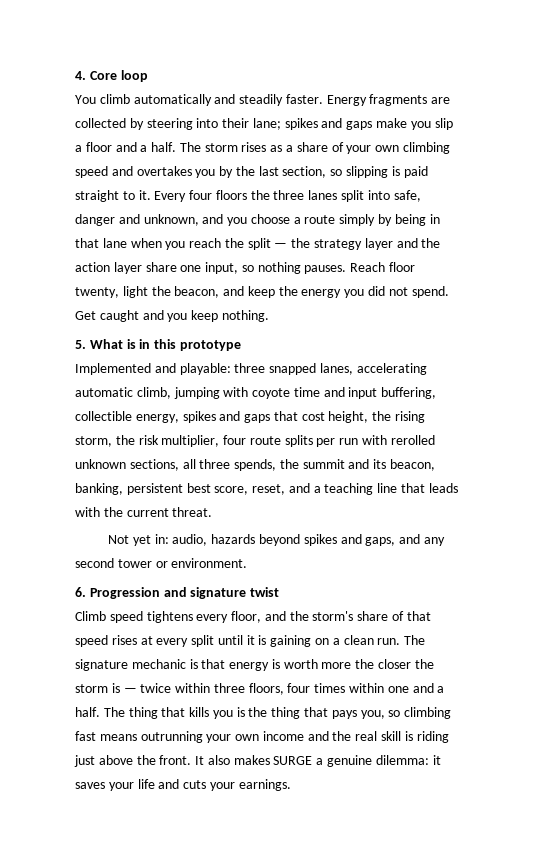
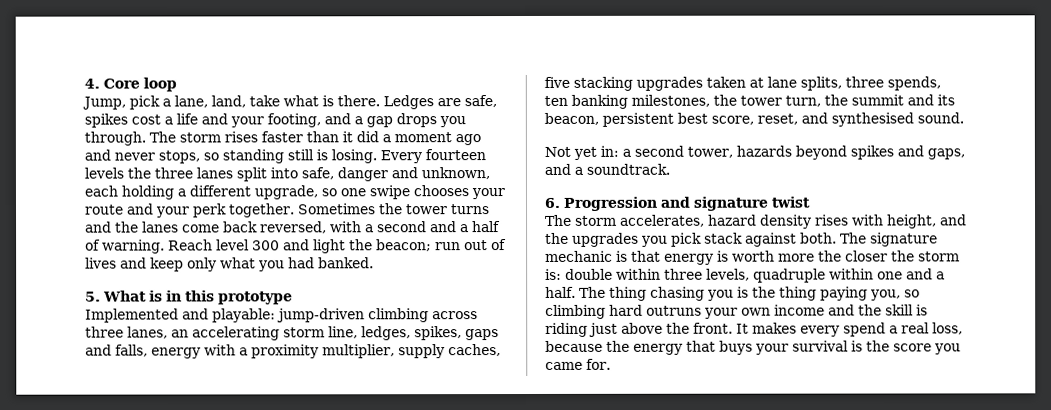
- You climb automatically and steadily faster. Energy fragments are collected by steering into their lane; spikes and gaps make you slip a floor and a half. The storm rises as a share of your own climbing speed and overtakes you by the last section, so slipping is paid straight to it. Every four floors the three lanes split into safe, danger and unknown, and you choose a route simply by being in that lane when you reach the split — the strategy layer and the action layer share one input, so nothing pauses. Reach floor twenty, light the beacon, and keep the energy you did not spend. Get caught and you keep nothing.
+ Jump, pick a lane, land, take what is there. Ledges are safe, spikes cost a life and your footing, and a gap drops you through. The storm rises faster than it did a moment ago and never stops, so standing still is losing. Every fourteen levels the three lanes split into safe, danger and unknown, each holding a different upgrade, so one swipe chooses your route and your perk together. Sometimes the tower turns and the lanes come back reversed, with a second and a half of warning. Reach level 300 and light the beacon; run out of lives and keep only what you had banked.
- Implemented and playable: three snapped lanes, accelerating automatic climb, jumping with coyote time and input buffering, collectible energy, spikes and gaps that cost height, the rising storm, the risk multiplier, four route splits per run with rerolled unknown sections, all three spends, the summit and its beacon, banking, persistent best score, reset, and a teaching line that leads with the current threat.
+ Implemented and playable: jump-driven climbing across three lanes, an accelerating storm line, ledges, spikes, gaps and falls, energy with a proximity multiplier, supply caches, five stacking upgrades taken at lane splits, three spends, ten banking milestones, the tower turn, the summit and its beacon, persistent best score, reset, and synthesised sound.
- Not yet in: audio, hazards beyond spikes and gaps, and any second tower or environment.
+ Not yet in: a second tower, hazards beyond spikes and gaps, and a soundtrack.
- Climb speed tightens every floor, and the storm's share of that speed rises at every split until it is gaining on a clean run.
+ The storm accelerates, hazard density rises with height, and the upgrades you pick stack against both.
- The signature mechanic is that energy is worth more the closer the storm is — twice within three floors, four times within one and a half.
+ The signature mechanic is that energy is worth more the closer the storm is: double within three levels, quadruple within one and a half.
- The thing that kills you is the thing that pays you, so climbing fast means outrunning your own income and the real skill is riding just above the front.
+ The thing chasing you is the thing paying you, so climbing hard outruns your own income and the skill is riding just above the front.
- It also makes SURGE a genuine dilemma: it saves your life and cuts your earnings.
+ It makes every spend a real loss, because the energy that buys your survival is the score you came for.

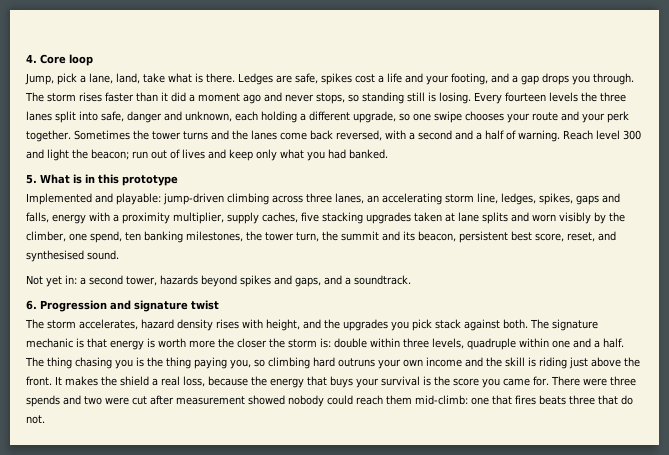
- Implemented and playable: jump-driven climbing across three lanes, an accelerating storm line, ledges, spikes, gaps and falls, energy with a proximity multiplier, supply caches, five stacking upgrades taken at lane splits, three spends, ten banking milestones, the tower turn, the summit and its beacon, persistent best score, reset, and synthesised sound.
+ Implemented and playable: jump-driven climbing across three lanes, an accelerating storm line, ledges, spikes, gaps and falls, energy with a proximity multiplier, supply caches, five stacking upgrades taken at lane splits and worn visibly by the climber, one spend, ten banking milestones, the tower turn, the summit and its beacon, persistent best score, reset, and synthesised sound.
- It makes every spend a real loss, because the energy that buys your survival is the score you came for.
+ It makes the shield a real loss, because the energy that buys your survival is the score you came for.
+ There were three spends and two were cut after measurement showed nobody could reach them mid-climb: one that fires beats three that do not.

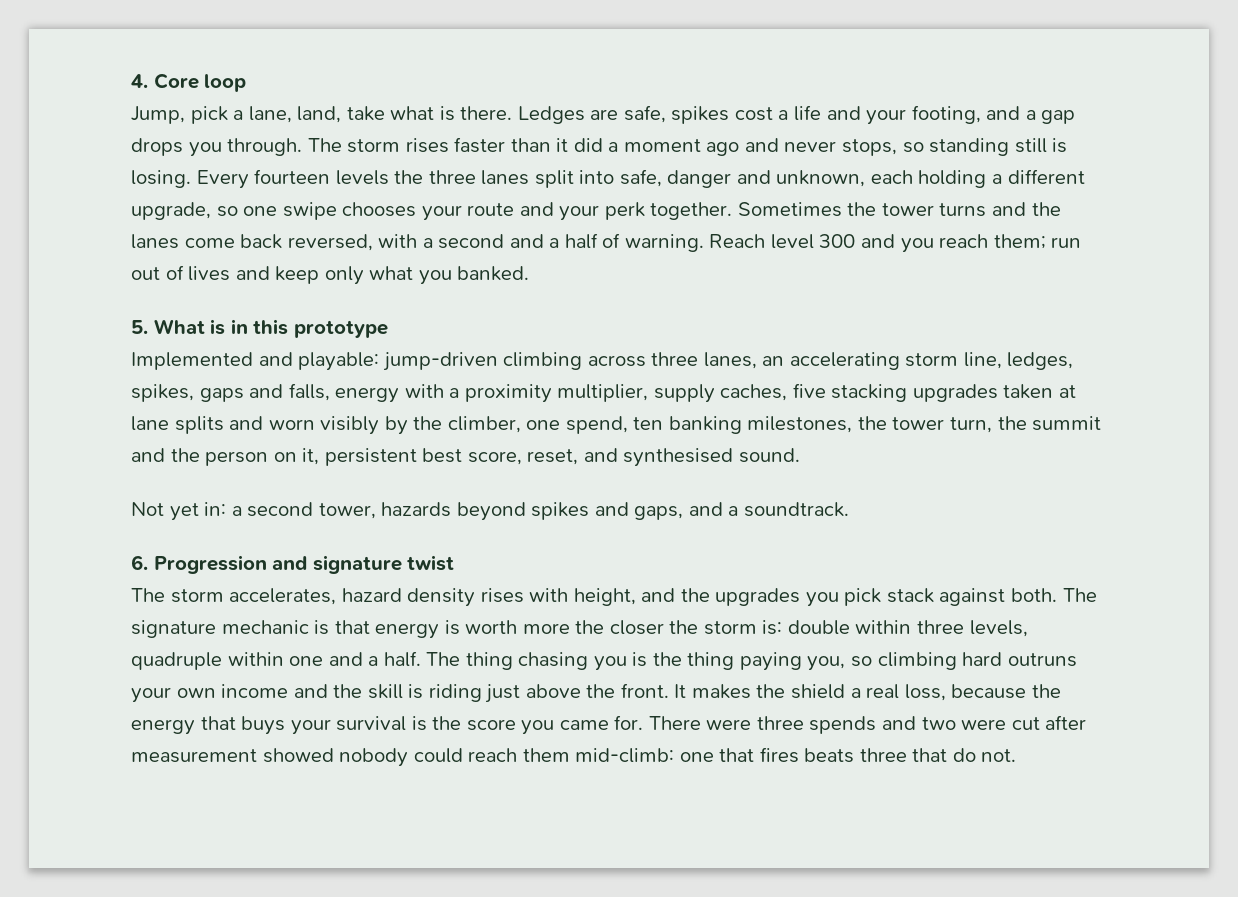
- Reach level 300 and light the beacon; run out of lives and keep only what you had banked.
+ Reach level 300 and you reach them; run out of lives and keep only what you banked.
- Implemented and playable: jump-driven climbing across three lanes, an accelerating storm line, ledges, spikes, gaps and falls, energy with a proximity multiplier, supply caches, five stacking upgrades taken at lane splits and worn visibly by the climber, one spend, ten banking milestones, the tower turn, the summit and its beacon, persistent best score, reset, and synthesised sound.
+ Implemented and playable: jump-driven climbing across three lanes, an accelerating storm line, ledges, spikes, gaps and falls, energy with a proximity multiplier, supply caches, five stacking upgrades taken at lane splits and worn visibly by the climber, one spend, ten banking milestones, the tower turn, the summit and the person on it, persistent best score, reset, and synthesised sound.

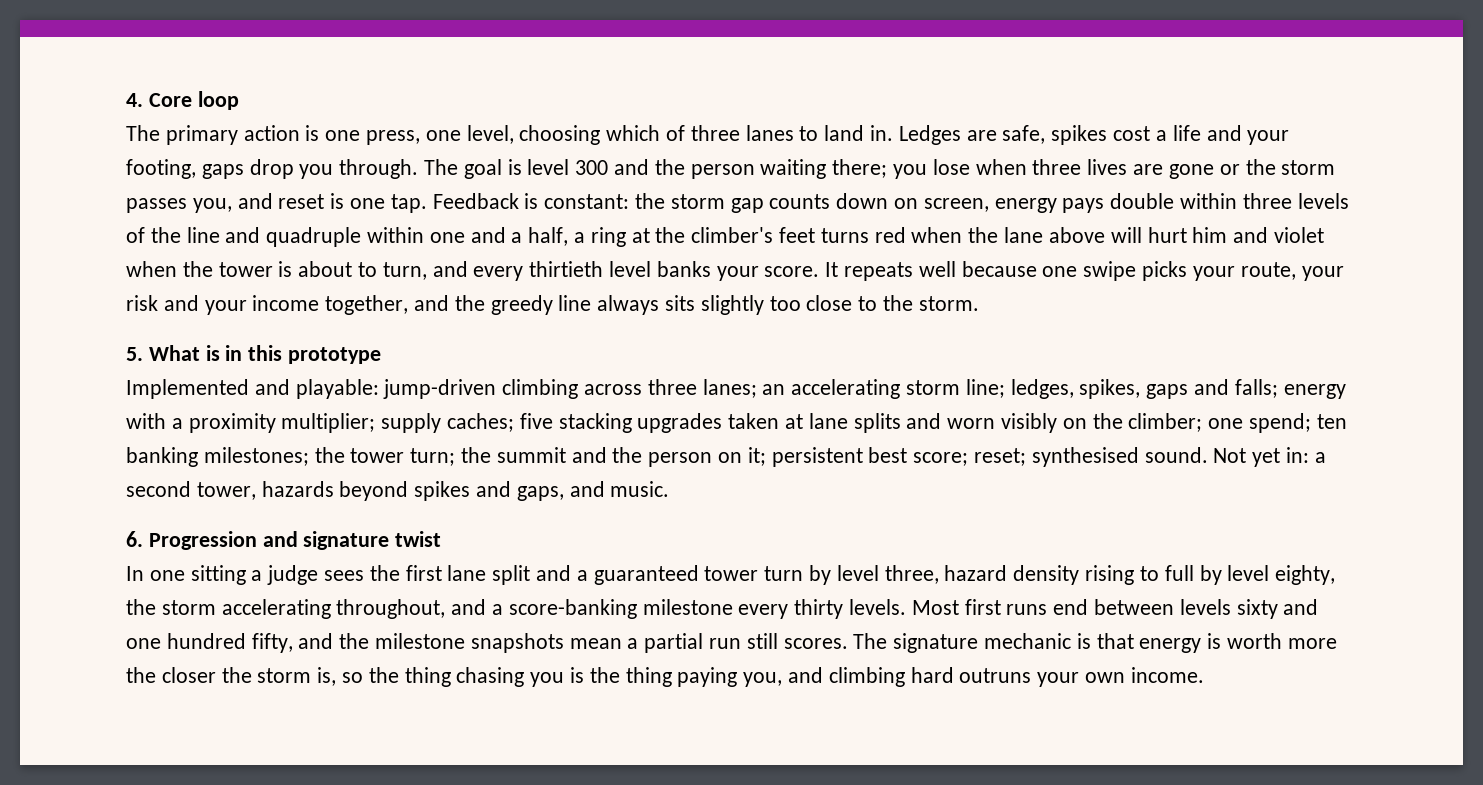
- Jump, pick a lane, land, take what is there.
+ The primary action is one press, one level, choosing which of three lanes to land in.
- Ledges are safe, spikes cost a life and your footing, and a gap drops you through. The storm rises faster than it did a moment ago and never stops, so standing still is losing. Every fourteen levels the three lanes split into safe, danger and unknown, each holding a different upgrade, so one swipe chooses your route and your perk together. Sometimes the tower turns and the lanes come back reversed, with a second and a half of warning. Reach level 300 and you reach them; run out of lives and keep only what you banked.
+ Ledges are safe, spikes cost a life and your footing, gaps drop you through. The goal is level 300 and the person waiting there; you lose when three lives are gone or the storm passes you, and reset is one tap. Feedback is constant: the storm gap counts down on screen, energy pays double within three levels of the line and quadruple within one and a half, a ring at the climber's feet turns red when the lane above will hurt him and violet when the tower is about to turn, and every thirtieth level banks your score. It repeats well because one swipe picks your route, your risk and your income together, and the greedy line always sits slightly too close to the storm.
- Implemented and playable: jump-driven climbing across three lanes, an accelerating storm line, ledges, spikes, gaps and falls, energy with a proximity multiplier, supply caches, five stacking upgrades taken at lane splits and worn visibly by the climber, one spend, ten banking milestones, the tower turn, the summit and the person on it, persistent best score, reset, and synthesised sound.
- Not yet in: a second tower, hazards beyond spikes and gaps, and a soundtrack.
+ Implemented and playable: jump-driven climbing across three lanes; an accelerating storm line; ledges, spikes, gaps and falls; energy with a proximity multiplier; supply caches; five stacking upgrades taken at lane splits and worn visibly on the climber; one spend; ten banking milestones; the tower turn; the summit and the person on it; persistent best score; reset; synthesised sound. Not yet in: a second tower, hazards beyond spikes and gaps, and music.
- The storm accelerates, hazard density rises with height, and the upgrades you pick stack against both.
+ In one sitting a judge sees the first lane split and a guaranteed tower turn by level three, hazard density rising to full by level eighty, the storm accelerating throughout, and a score-banking milestone every thirty levels. Most first runs end between levels sixty and one hundred fifty, and the milestone snapshots mean a partial run still scores.
- The signature mechanic is that energy is worth more the closer the storm is: double within three levels, quadruple within one and a half. The thing chasing you is the thing paying you, so climbing hard outruns your own income and the skill is riding just above the front. It makes the shield a real loss, because the energy that buys your survival is the score you came for. There were three spends and two were cut after measurement showed nobody could reach them mid-climb: one that fires beats three that do not.
+ The signature mechanic is that energy is worth more the closer the storm is, so the thing chasing you is the thing paying you, and climbing hard outruns your own income.

